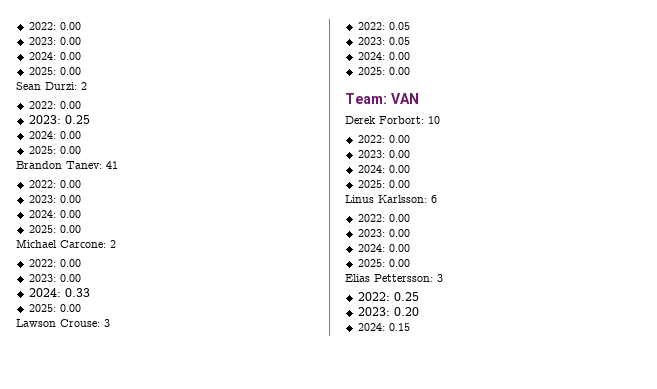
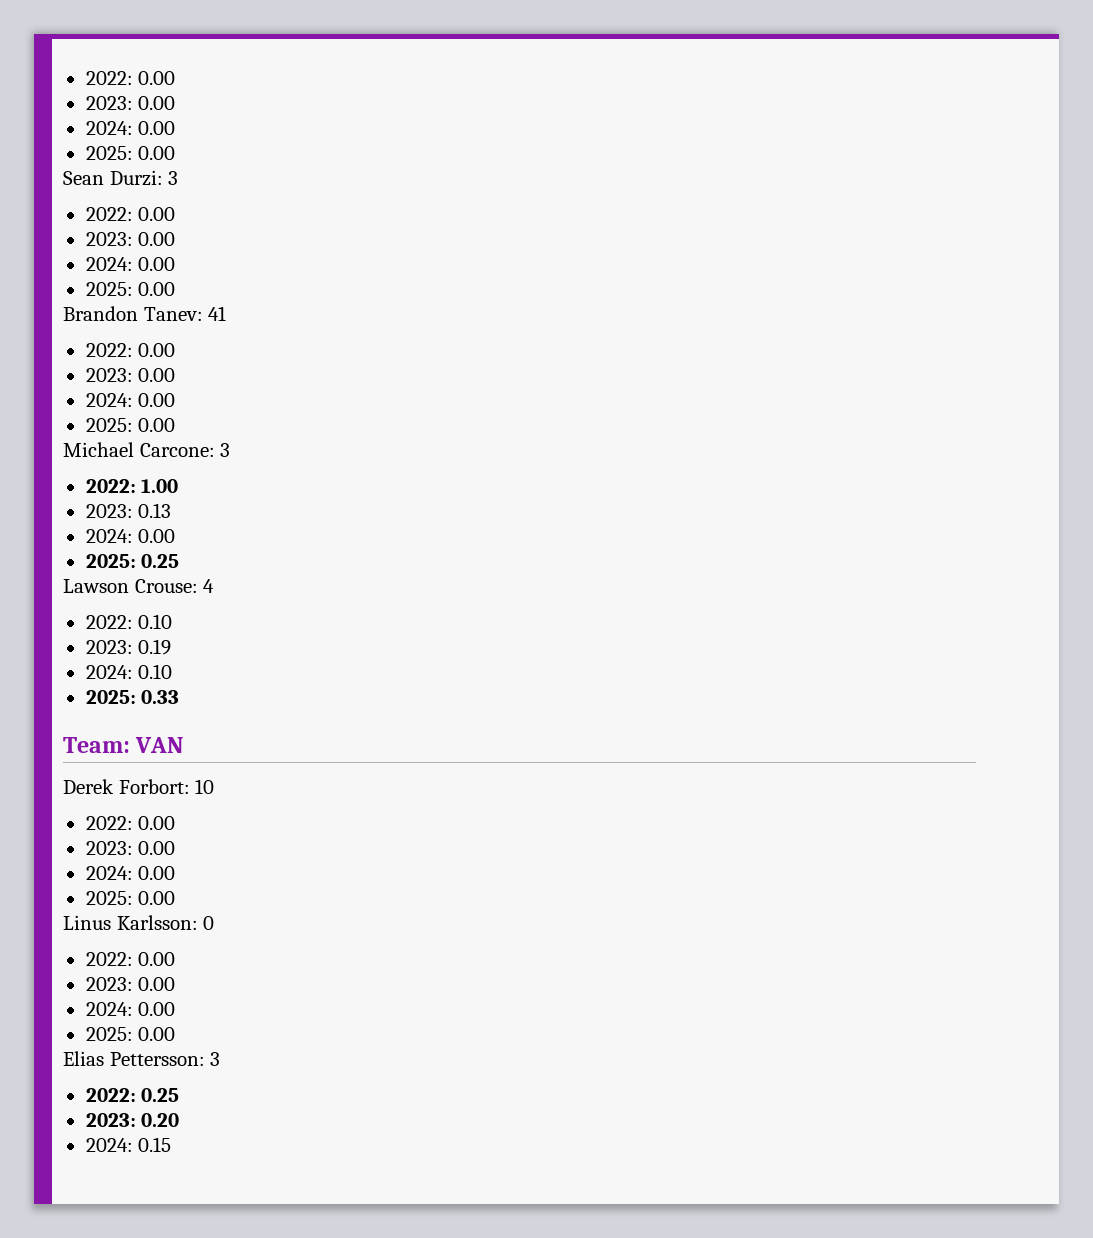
- Sean Durzi: 2
+ Sean Durzi: 3
  2022: 0.00
- 2023: 0.25
+ 2023: 0.00
- Michael Carcone: 2
- 2022: 0.00
- 2023: 0.00
- 2024: 0.33
- 2025: 0.00
- Lawson Crouse: 3
- 2022: 0.05
- 2023: 0.05
+ Michael Carcone: 3
+ 2022: 1.00
+ 2023: 0.13
  2024: 0.00
- 2025: 0.00
+ 2025: 0.25
+ Lawson Crouse: 4
+ 2022: 0.10
+ 2023: 0.19
+ 2024: 0.10
+ 2025: 0.33
- Linus Karlsson: 6
+ Linus Karlsson: 0

